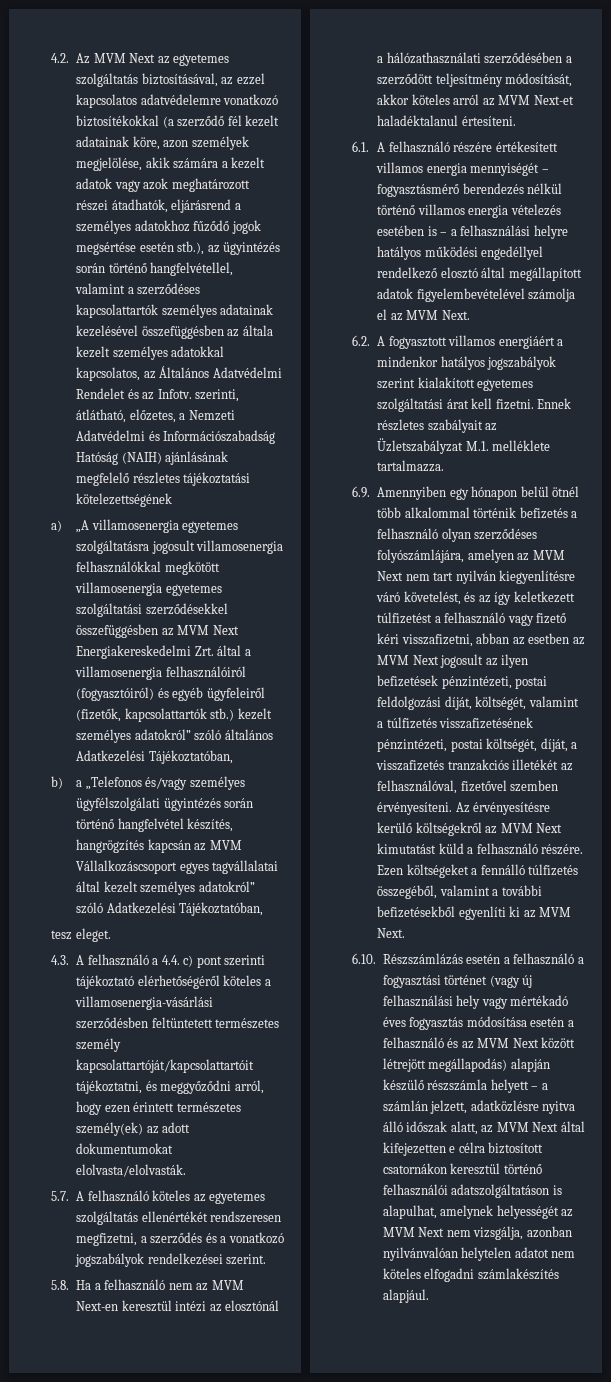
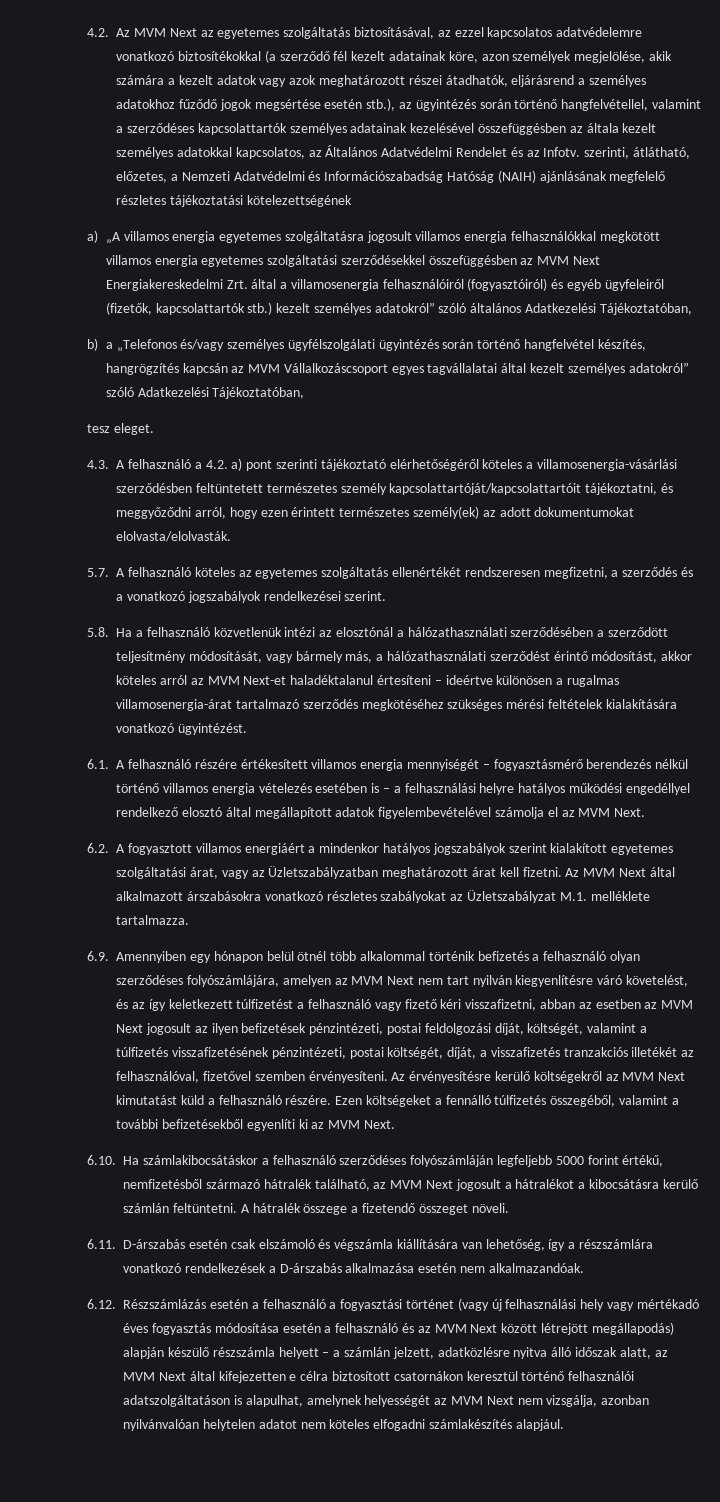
- a) „A villamosenergia egyetemes szolgáltatásra jogosult villamosenergia felhasználókkal megkötött villamosenergia egyetemes szolgáltatási szerződésekkel összefüggésben az MVM Next Energiakereskedelmi Zrt. által a villamosenergia felhasználóiról (fogyasztóiról) és egyéb ügyfeleiről (fizetők, kapcsolattartók stb.) kezelt személyes adatokról” szóló általános Adatkezelési Tájékoztatóban,
+ a) „A villamos energia egyetemes szolgáltatásra jogosult villamos energia felhasználókkal megkötött villamos energia egyetemes szolgáltatási szerződésekkel összefüggésben az MVM Next Energiakereskedelmi Zrt. által a villamosenergia felhasználóiról (fogyasztóiról) és egyéb ügyfeleiről (fizetők, kapcsolattartók stb.) kezelt személyes adatokról” szóló általános Adatkezelési Tájékoztatóban,
- 4.3. A felhasználó a 4.4. c) pont szerinti tájékoztató elérhetőségéről köteles a villamosenergia-vásárlási szerződésben feltüntetett természetes személy kapcsolattartóját/kapcsolattartóit tájékoztatni, és meggyőződni arról, hogy ezen érintett természetes személy(ek) az adott dokumentumokat elolvasta/elolvasták.
+ 4.3. A felhasználó a 4.2. a) pont szerinti tájékoztató elérhetőségéről köteles a villamosenergia-vásárlási szerződésben feltüntetett természetes személy kapcsolattartóját/kapcsolattartóit tájékoztatni, és meggyőződni arról, hogy ezen érintett természetes személy(ek) az adott dokumentumokat elolvasta/elolvasták.
- 5.8. Ha a felhasználó nem az MVM Next-en keresztül intézi az elosztónál a hálózathasználati szerződésében a szerződött teljesítmény módosítását, akkor köteles arról az MVM Next-et haladéktalanul értesíteni.
+ 5.8. Ha a felhasználó közvetlenük intézi az elosztónál a hálózathasználati szerződésében a szerződött teljesítmény módosítását, vagy bármely más, a hálózathasználati szerződést érintő módosítást, akkor köteles arról az MVM Next-et haladéktalanul értesíteni – ideértve különösen a rugalmas villamosenergia-árat tartalmazó szerződés megkötéséhez szükséges mérési feltételek kialakítására vonatkozó ügyintézést.
- 6.2. A fogyasztott villamos energiáért a mindenkor hatályos jogszabályok szerint kialakított egyetemes szolgáltatási árat kell fizetni. Ennek részletes szabályait az Üzletszabályzat M.1. melléklete tartalmazza.
+ 6.2. A fogyasztott villamos energiáért a mindenkor hatályos jogszabályok szerint kialakított egyetemes szolgáltatási árat, vagy az Üzletszabályzatban meghatározott árat kell fizetni. Az MVM Next által alkalmazott árszabásokra vonatkozó részletes szabályokat az Üzletszabályzat M.1. melléklete tartalmazza.
- 6.10. Részszámlázás esetén a felhasználó a fogyasztási történet (vagy új felhasználási hely vagy mértékadó éves fogyasztás módosítása esetén a felhasználó és az MVM Next között létrejött megállapodás) alapján készülő részszámla helyett – a számlán jelzett, adatközlésre nyitva álló időszak alatt, az MVM Next által kifejezetten e célra biztosított csatornákon keresztül történő felhasználói adatszolgáltatáson is alapulhat, amelynek helyességét az MVM Next nem vizsgálja, azonban nyilvánvalóan helytelen adatot nem köteles elfogadni számlakészítés alapjául.
+ 6.10. Ha számlakibocsátáskor a felhasználó szerződéses folyószámláján legfeljebb 5000 forint értékű, nemfizetésből származó hátralék található, az MVM Next jogosult a hátralékot a kibocsátásra kerülő számlán feltüntetni. A hátralék összege a fizetendő összeget növeli.
+ 6.11. D-árszabás esetén csak elszámoló és végszámla kiállítására van lehetőség, így a részszámlára vonatkozó rendelkezések a D-árszabás alkalmazása esetén nem alkalmazandóak.
+ 6.12. Részszámlázás esetén a felhasználó a fogyasztási történet (vagy új felhasználási hely vagy mértékadó éves fogyasztás módosítása esetén a felhasználó és az MVM Next között létrejött megállapodás) alapján készülő részszámla helyett – a számlán jelzett, adatközlésre nyitva álló időszak alatt, az MVM Next által kifejezetten e célra biztosított csatornákon keresztül történő felhasználói adatszolgáltatáson is alapulhat, amelynek helyességét az MVM Next nem vizsgálja, azonban nyilvánvalóan helytelen adatot nem köteles elfogadni számlakészítés alapjául.

